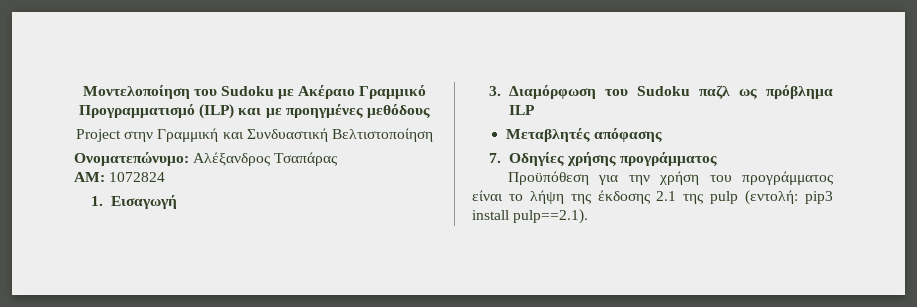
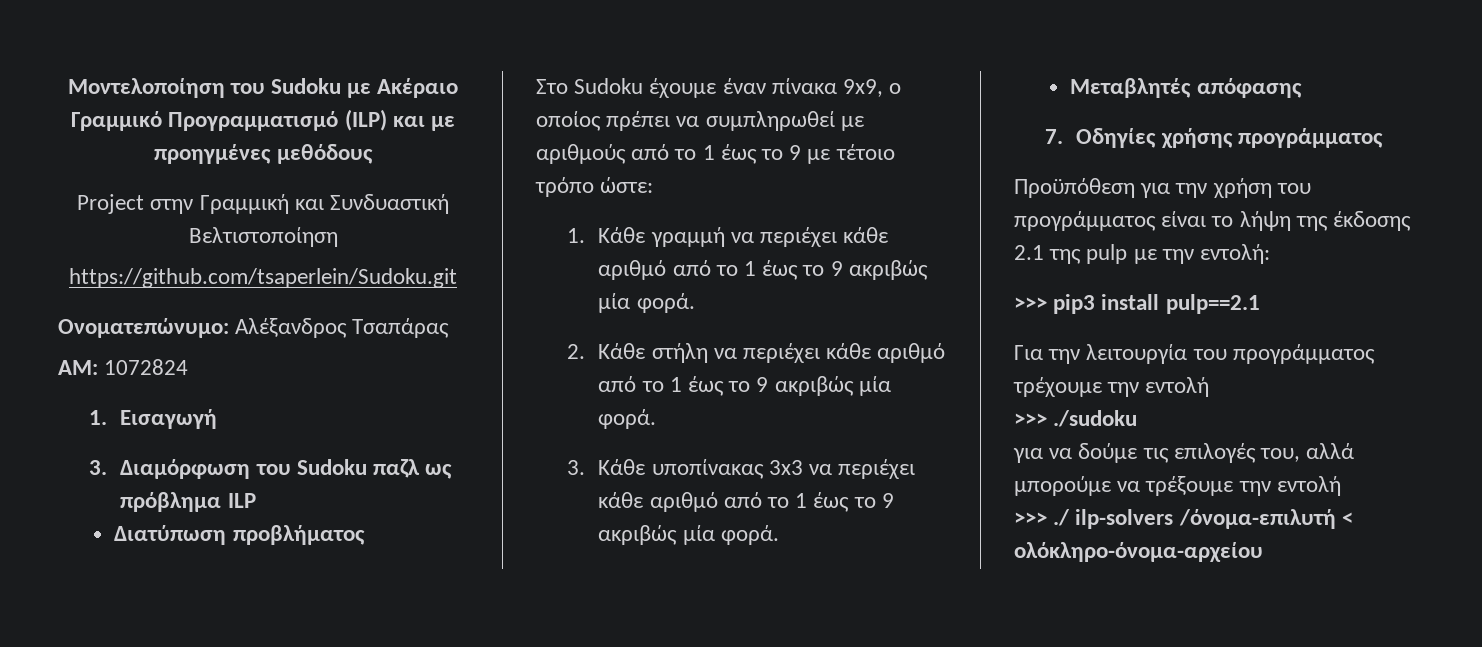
+ https://github.com/tsaperlein/Sudoku.git
+ Διατύπωση προβλήματος
+ Στο Sudoku έχουμε έναν πίνακα 9x9, ο οποίος πρέπει να συμπληρωθεί με αριθμούς από το 1 έως το 9 με τέτοιο τρόπο ώστε:
+ 1. Κάθε γραμμή να περιέχει κάθε αριθμό από το 1 έως το 9 ακριβώς μία φορά.
+ 2. Κάθε στήλη να περιέχει κάθε αριθμό από το 1 έως το 9 ακριβώς μία φορά.
+ 3. Κάθε υποπίνακας 3x3 να περιέχει κάθε αριθμό από το 1 έως το 9 ακριβώς μία φορά.
- Προϋπόθεση για την χρήση του προγράμματος είναι το λήψη της έκδοσης 2.1 της pulp (εντολή: pip3 install pulp==2.1).
+ Προϋπόθεση για την χρήση του προγράμματος είναι το λήψη της έκδοσης 2.1 της pulp με την εντολή:
+ >>> pip3 install pulp==2.1
+ Για την λειτουργία του προγράμματος τρέχουμε την εντολή
+ >>> ./sudoku
+ για να δούμε τις επιλογές του, αλλά μπορούμε να τρέξουμε την εντολή
+ >>> ./ ilp-solvers /όνομα-επιλυτή < ολόκληρο-όνομα-αρχείου

